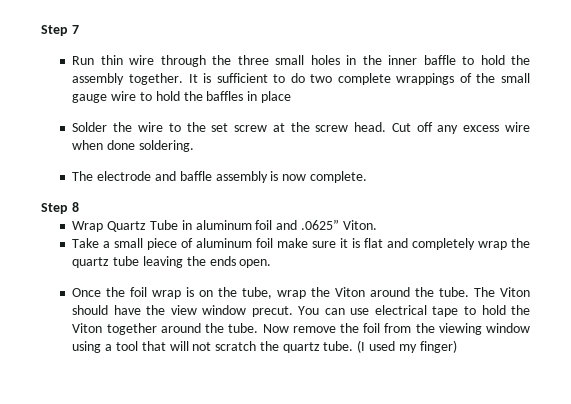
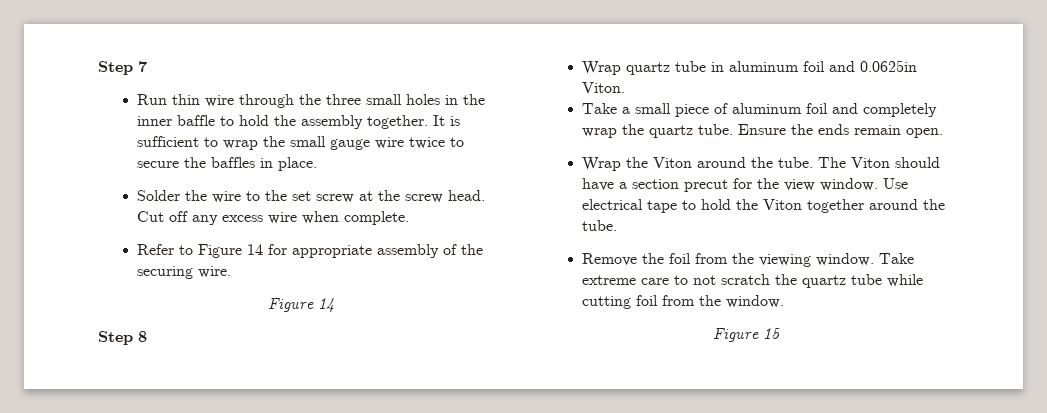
- It is sufficient to do two complete wrappings of the small gauge wire to hold the baffles in place
+ It is sufficient to wrap the small gauge wire twice to secure the baffles in place.
- Cut off any excess wire when done soldering.
- The electrode and baffle assembly is now complete.
+ Cut off any excess wire when complete.
+ Refer to Figure 14 for appropriate assembly of the securing wire.
+ Figure 14
- Wrap Quartz Tube in aluminum foil and .0625” Viton.
+ Wrap quartz tube in aluminum foil and 0.0625in Viton.
- Take a small piece of aluminum foil make sure it is flat and completely wrap the quartz tube leaving the ends open.
+ Take a small piece of aluminum foil and completely wrap the quartz tube. Ensure the ends remain open.
- Once the foil wrap is on the tube, wrap the Viton around the tube.
+ Wrap the Viton around the tube.
- The Viton should have the view window precut. You can use electrical tape to hold the Viton together around the tube. Now remove the foil from the viewing window using a tool that will not scratch the quartz tube. (I used my finger)
+ The Viton should have a section precut for the view window. Use electrical tape to hold the Viton together around the tube.
+ Remove the foil from the viewing window. Take extreme care to not scratch the quartz tube while cutting foil from the window.
+ Figure 15

